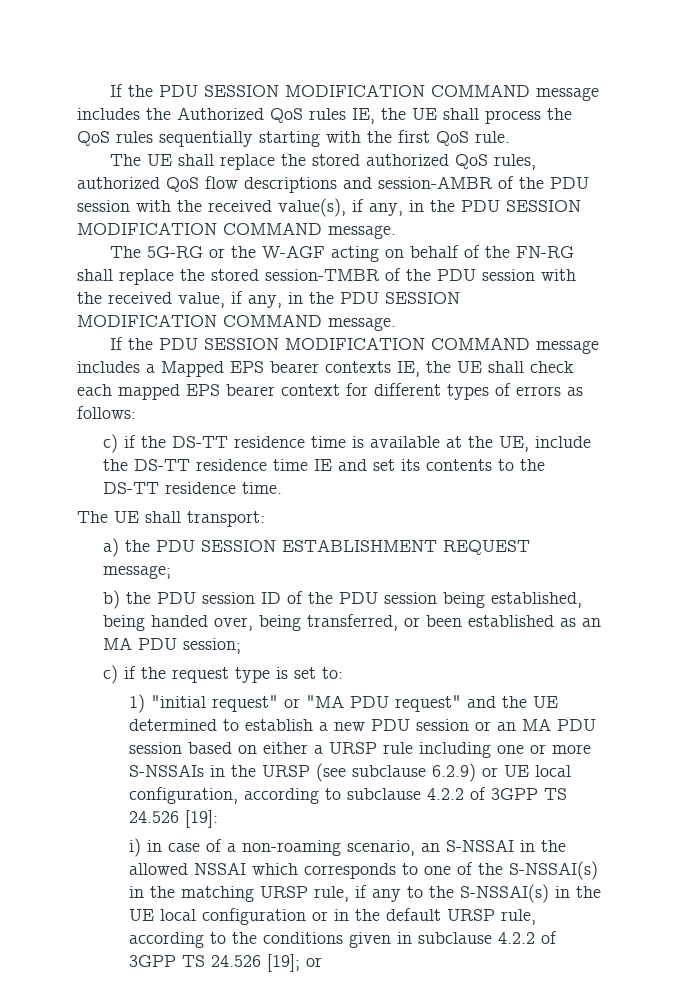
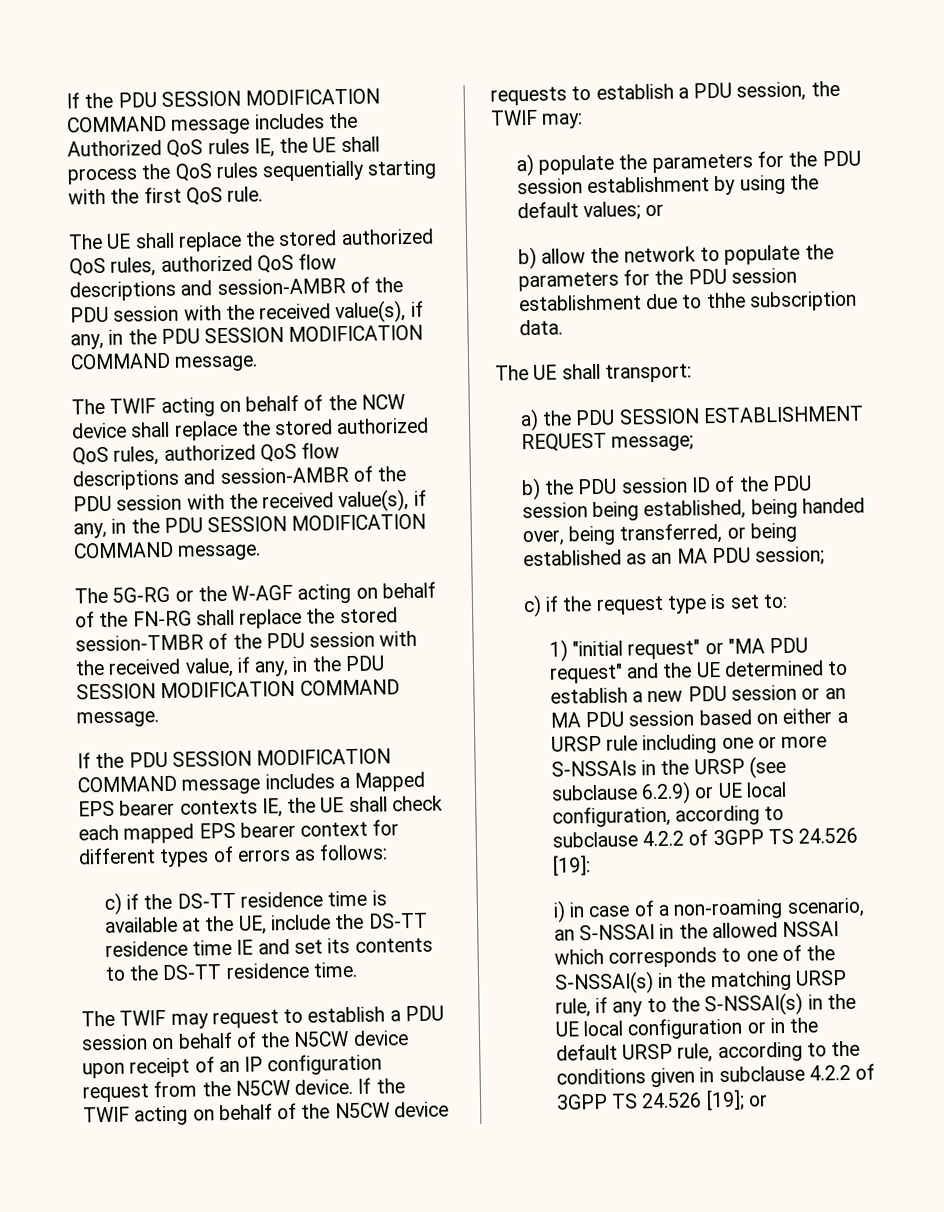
+ The TWIF acting on behalf of the NCW device shall replace the stored authorized QoS rules, authorized QoS flow descriptions and session-AMBR of the PDU session with the received value(s), if any, in the PDU SESSION MODIFICATION COMMAND message.
+ The TWIF may request to establish a PDU session on behalf of the N5CW device upon receipt of an IP configuration request from the N5CW device. If the TWIF acting on behalf of the N5CW device requests to establish a PDU session, the TWIF may:
+ a) populate the parameters for the PDU session establishment by using the default values; or
+ b) allow the network to populate the parameters for the PDU session establishment due to thhe subscription data.
- b) the PDU session ID of the PDU session being established, being handed over, being transferred, or been established as an MA PDU session;
+ b) the PDU session ID of the PDU session being established, being handed over, being transferred, or being established as an MA PDU session;

